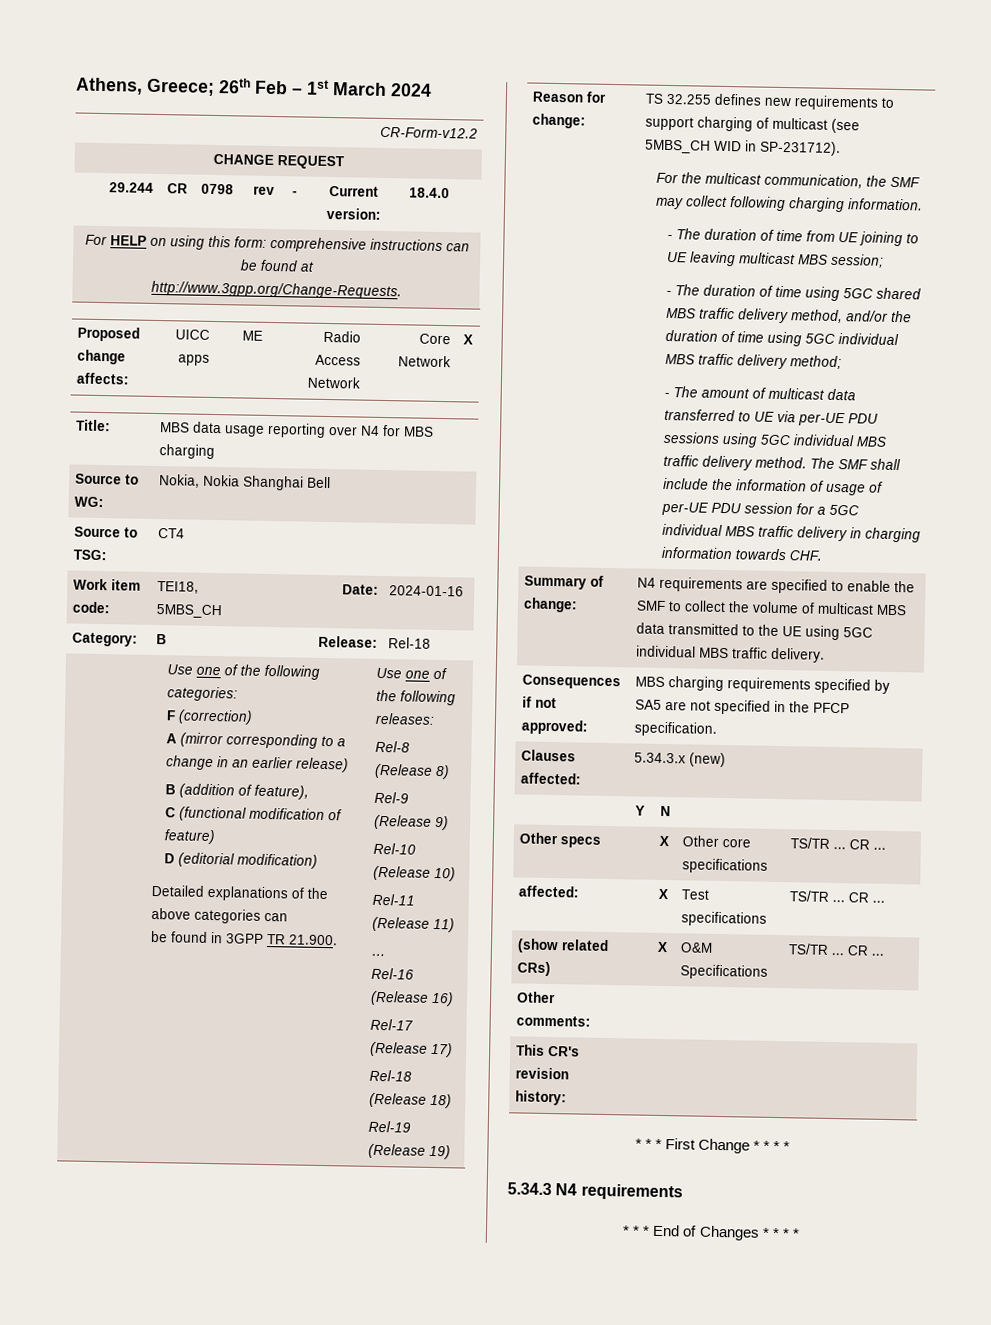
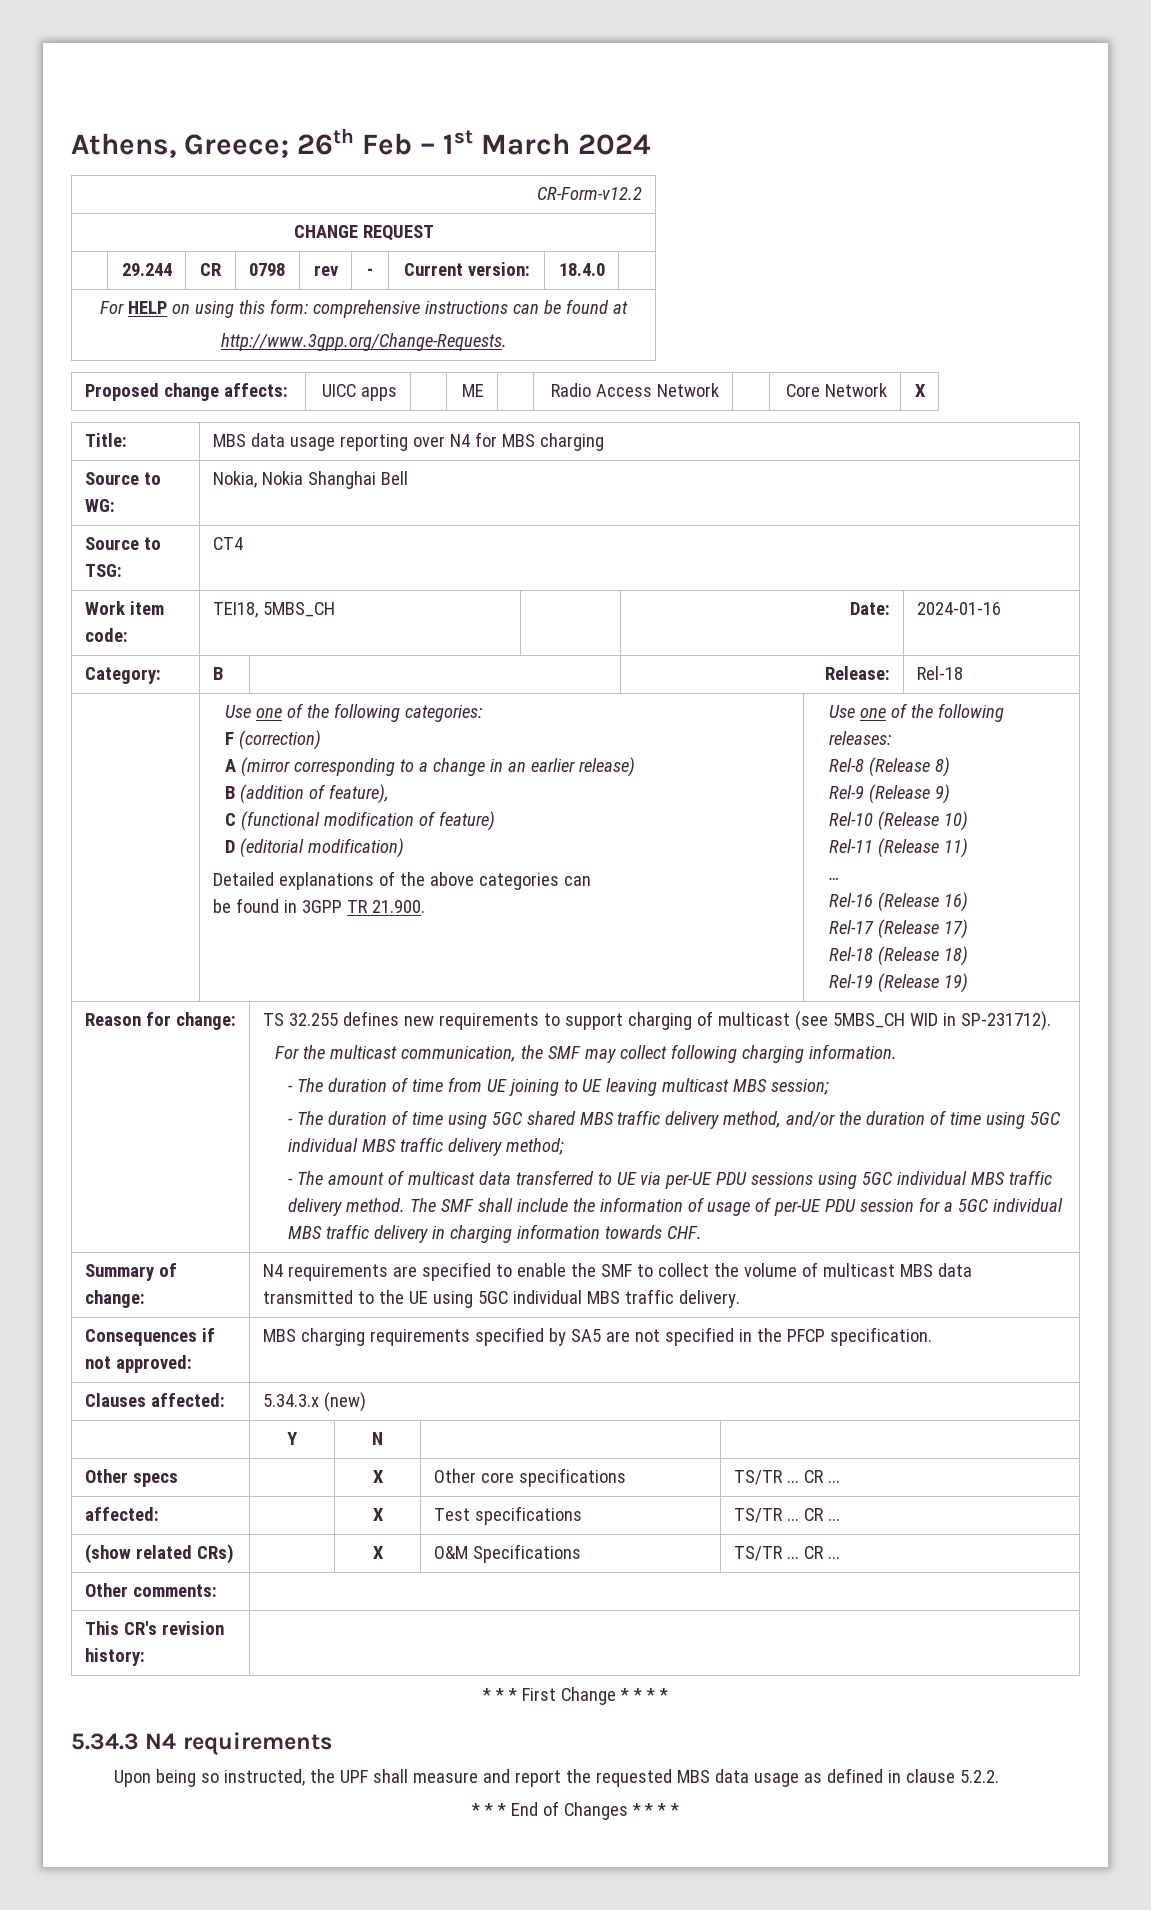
+ Upon being so instructed, the UPF shall measure and report the requested MBS data usage as defined in clause 5.2.2.

